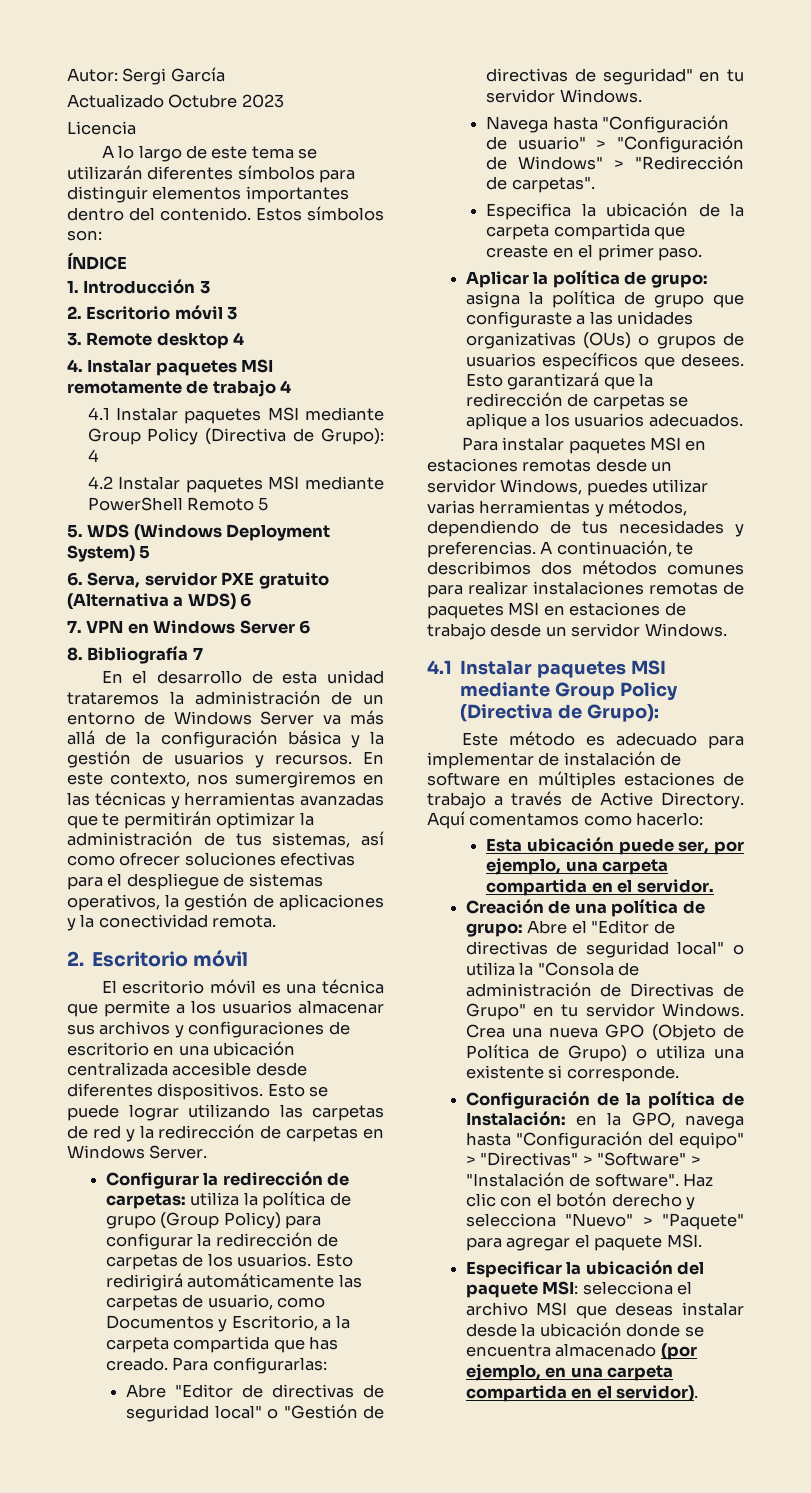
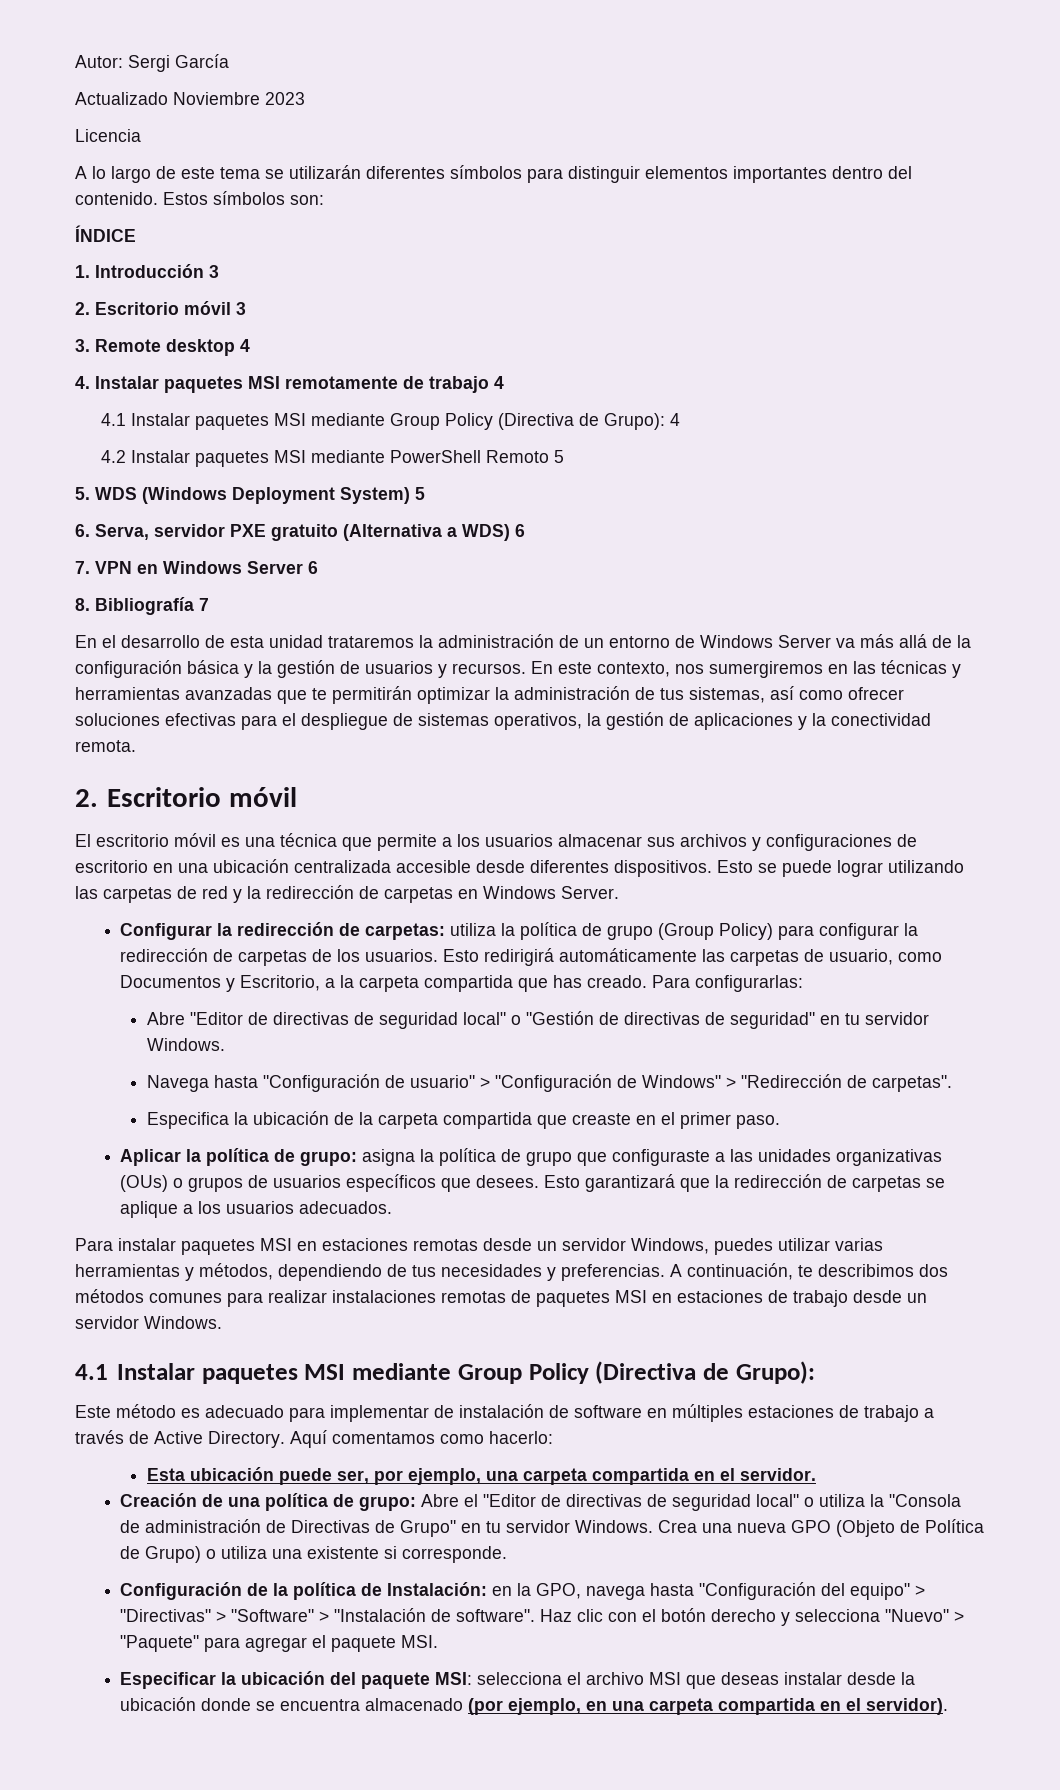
- Actualizado Octubre 2023
+ Actualizado Noviembre 2023

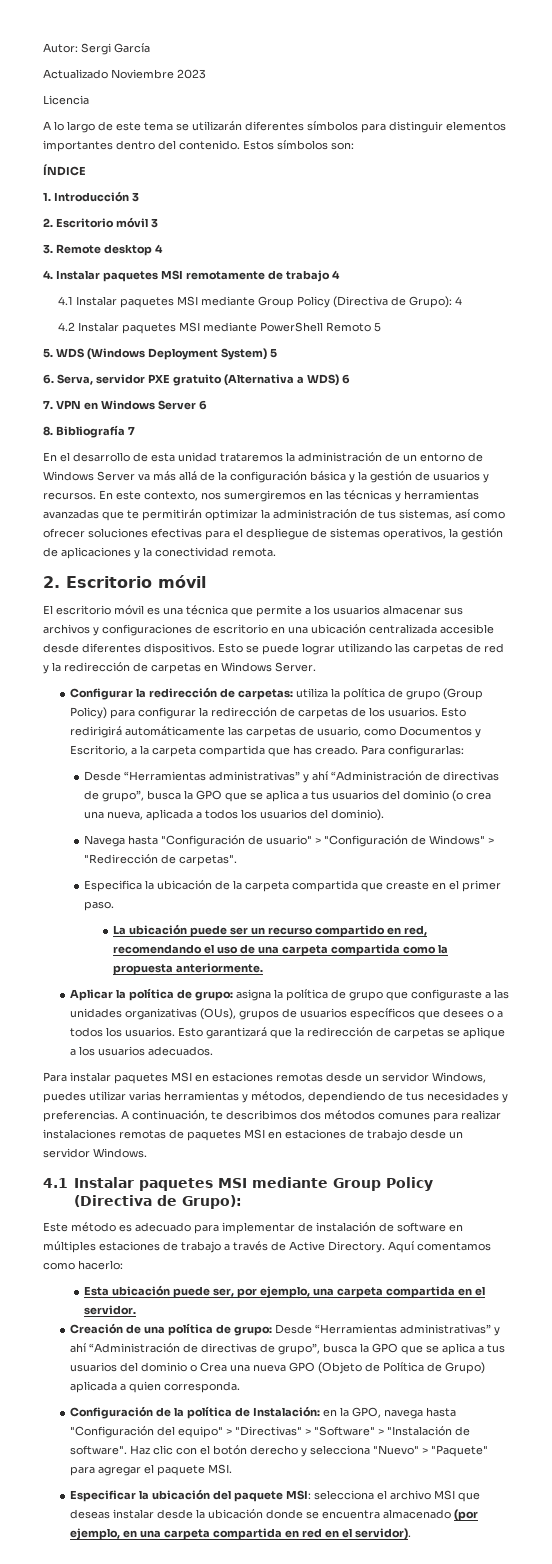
- Abre "Editor de directivas de seguridad local" o "Gestión de directivas de seguridad" en tu servidor Windows.
+ Desde “Herramientas administrativas” y ahí “Administración de directivas de grupo”, busca la GPO que se aplica a tus usuarios del dominio (o crea una nueva, aplicada a todos los usuarios del dominio).
+ La ubicación puede ser un recurso compartido en red, recomendando el uso de una carpeta compartida como la propuesta anteriormente.
- Aplicar la política de grupo: asigna la política de grupo que configuraste a las unidades organizativas (OUs) o grupos de usuarios específicos que desees.
+ Aplicar la política de grupo: asigna la política de grupo que configuraste a las unidades organizativas (OUs), grupos de usuarios específicos que desees o a todos los usuarios.
- Creación de una política de grupo: Abre el "Editor de directivas de seguridad local" o utiliza la "Consola de administración de Directivas de Grupo" en tu servidor Windows. Crea una nueva GPO (Objeto de Política de Grupo) o utiliza una existente si corresponde.
+ Creación de una política de grupo: Desde “Herramientas administrativas” y ahí “Administración de directivas de grupo”, busca la GPO que se aplica a tus usuarios del dominio o Crea una nueva GPO (Objeto de Política de Grupo) aplicada a quien corresponda.
- Especificar la ubicación del paquete MSI: selecciona el archivo MSI que deseas instalar desde la ubicación donde se encuentra almacenado (por ejemplo, en una carpeta compartida en el servidor).
+ Especificar la ubicación del paquete MSI: selecciona el archivo MSI que deseas instalar desde la ubicación donde se encuentra almacenado (por ejemplo, en una carpeta compartida en red en el servidor).

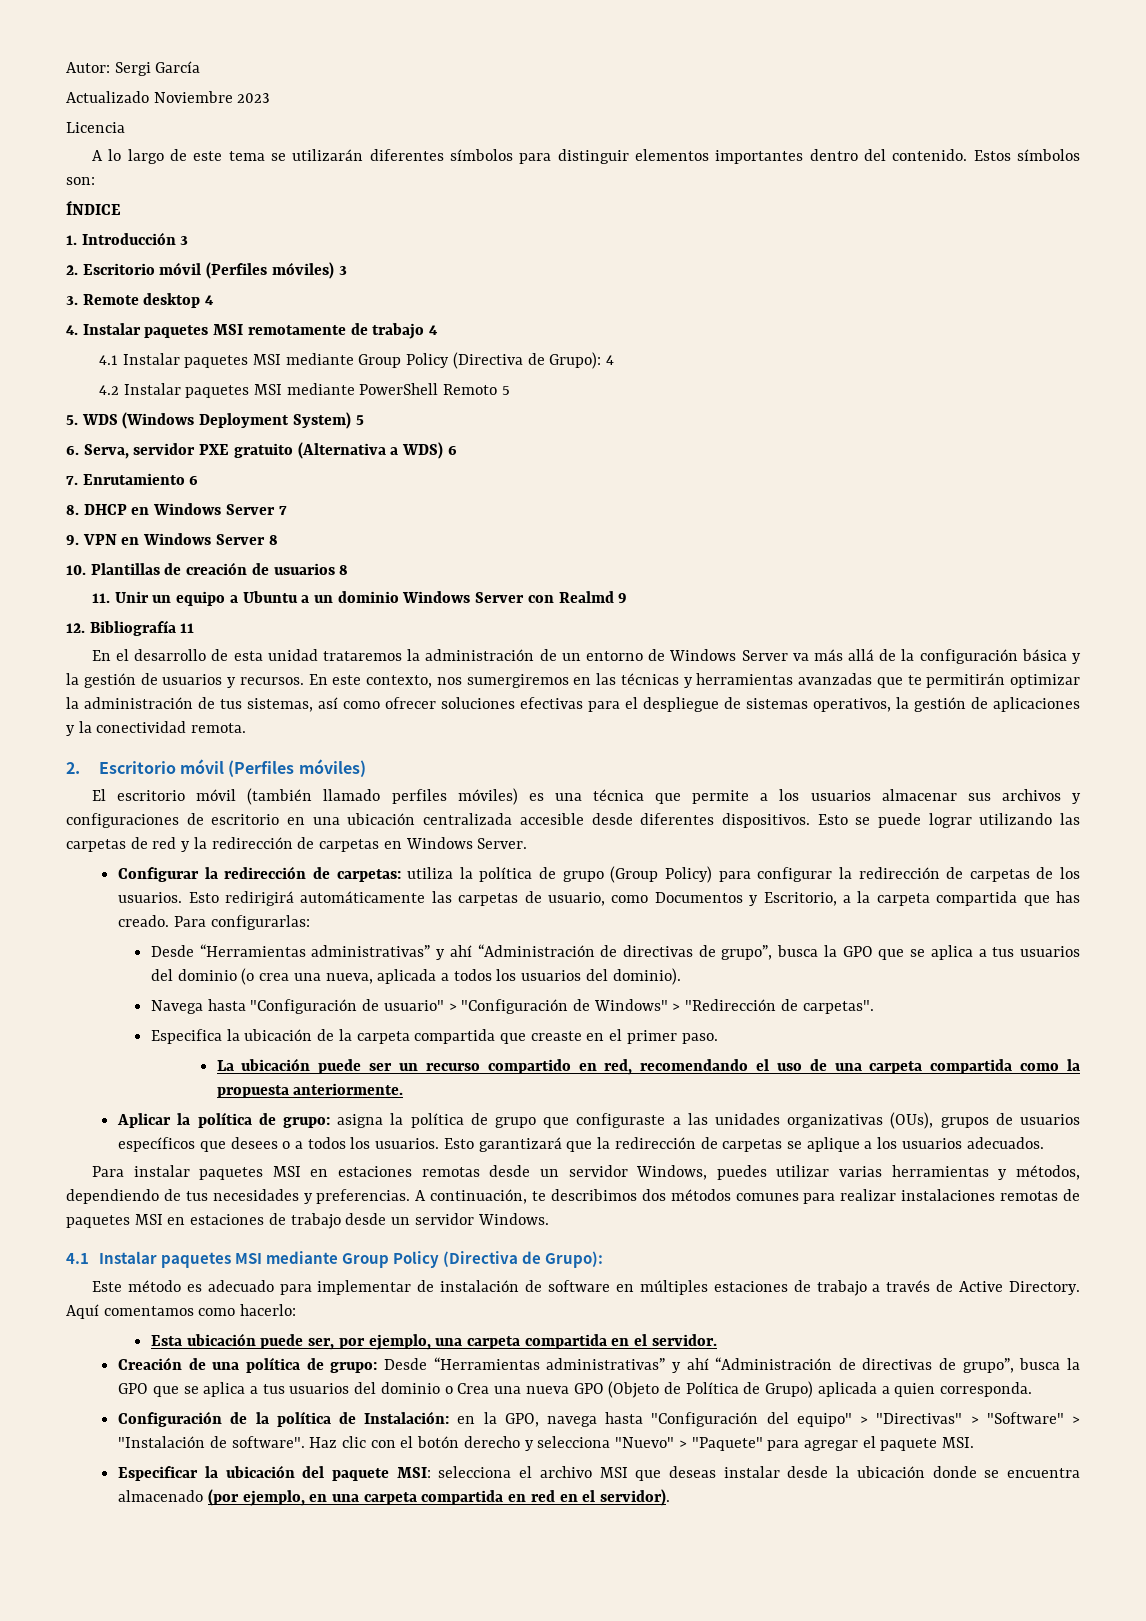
- 2. Escritorio móvil 3
+ 2. Escritorio móvil (Perfiles móviles) 3
- 7. VPN en Windows Server 6
- 8. Bibliografía 7
+ 7. Enrutamiento 6
+ 8. DHCP en Windows Server 7
+ 9. VPN en Windows Server 8
+ 10. Plantillas de creación de usuarios 8
+ 11. Unir un equipo a Ubuntu a un dominio Windows Server con Realmd 9
+ 12. Bibliografía 11
  En este contexto, nos sumergiremos en las técnicas y herramientas avanzadas que te permitirán optimizar la administración de tus sistemas, así como ofrecer soluciones efectivas para el despliegue de sistemas operativos, la gestión de aplicaciones y la conectividad remota.
- 2. Escritorio móvil
+ 2. Escritorio móvil (Perfiles móviles)
- El escritorio móvil es una técnica que permite a los usuarios almacenar sus archivos y configuraciones de escritorio en una ubicación centralizada accesible desde diferentes dispositivos.
+ El escritorio móvil (también llamado perfiles móviles) es una técnica que permite a los usuarios almacenar sus archivos y configuraciones de escritorio en una ubicación centralizada accesible desde diferentes dispositivos.

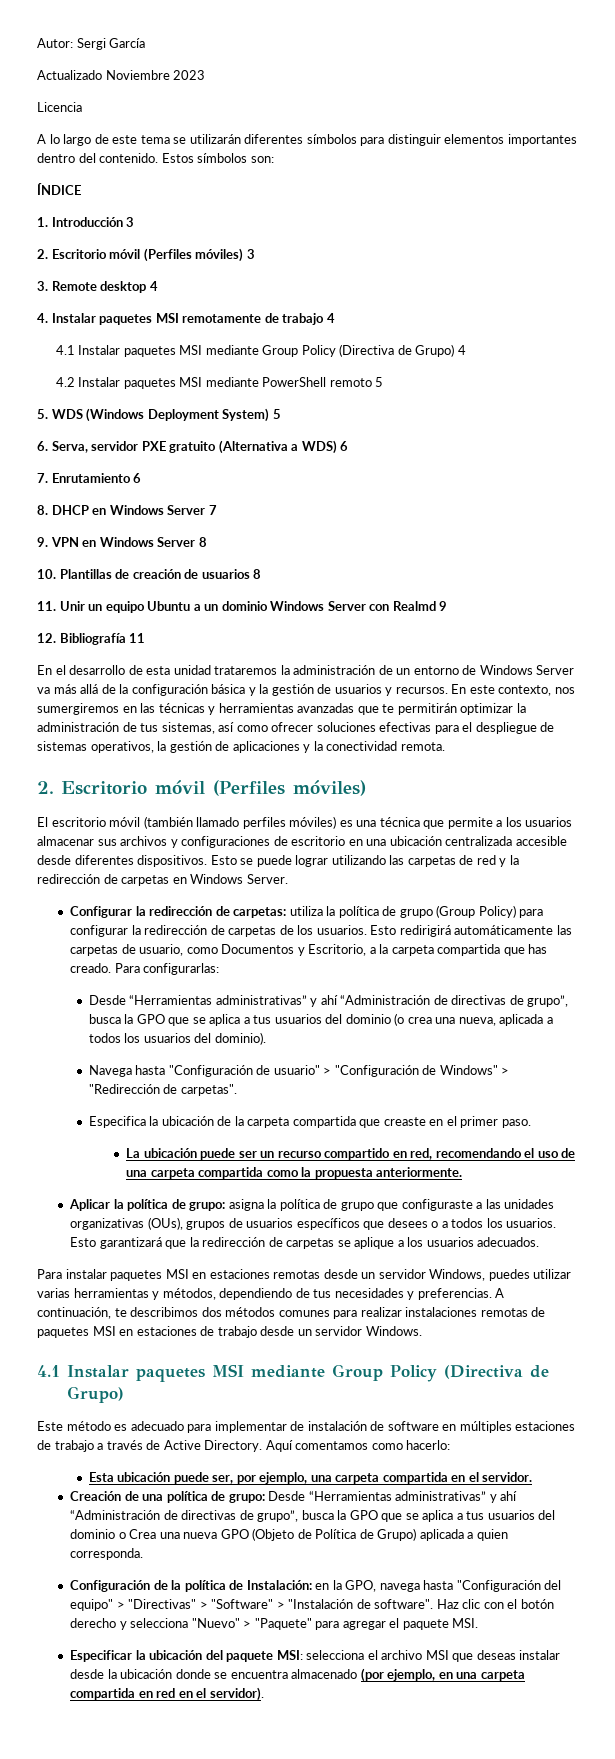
- 4.1 Instalar paquetes MSI mediante Group Policy (Directiva de Grupo): 4
+ 4.1 Instalar paquetes MSI mediante Group Policy (Directiva de Grupo) 4
- 4.2 Instalar paquetes MSI mediante PowerShell Remoto 5
+ 4.2 Instalar paquetes MSI mediante PowerShell remoto 5
- 11. Unir un equipo a Ubuntu a un dominio Windows Server con Realmd 9
+ 11. Unir un equipo Ubuntu a un dominio Windows Server con Realmd 9
  A continuación, te describimos dos métodos comunes para realizar instalaciones remotas de paquetes MSI en estaciones de trabajo desde un servidor Windows.
- 4.1 Instalar paquetes MSI mediante Group Policy (Directiva de Grupo):
+ 4.1 Instalar paquetes MSI mediante Group Policy (Directiva de Grupo)

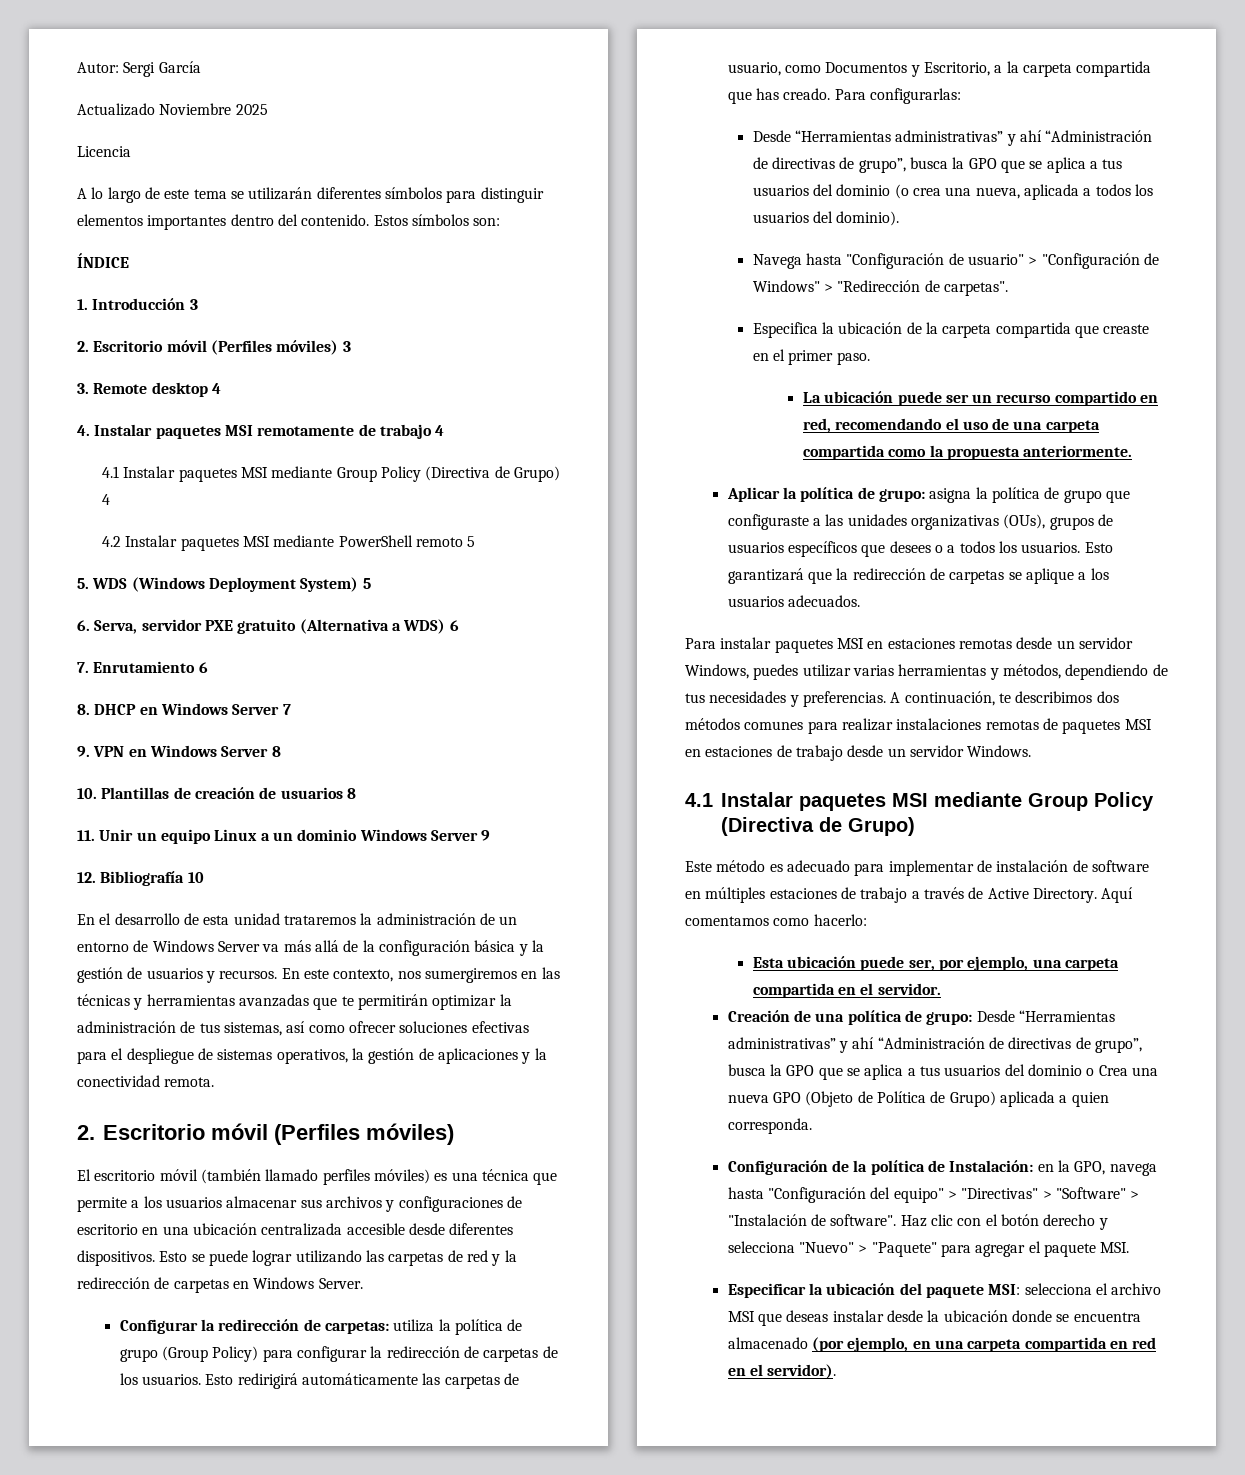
- Actualizado Noviembre 2023
+ Actualizado Noviembre 2025
- 11. Unir un equipo Ubuntu a un dominio Windows Server con Realmd 9
+ 11. Unir un equipo Linux a un dominio Windows Server 9
- 12. Bibliografía 11
+ 12. Bibliografía 10

